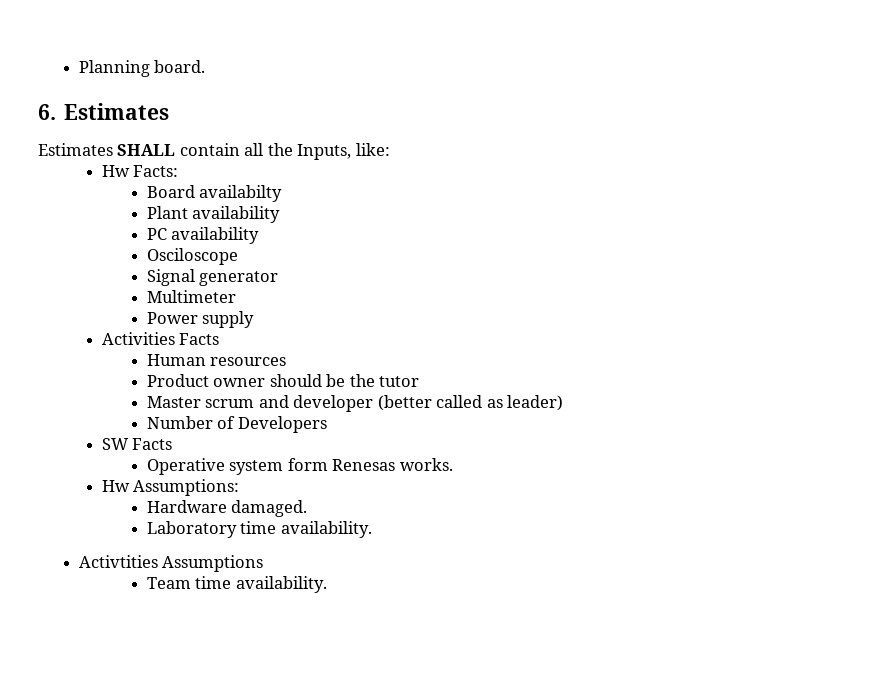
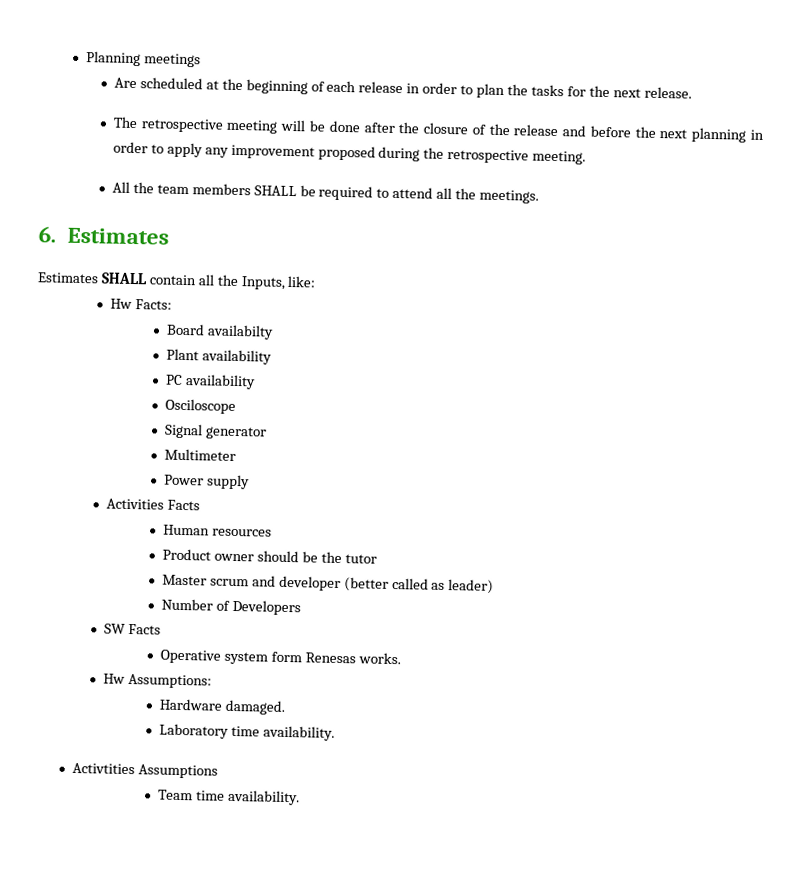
- Planning board.
+ Planning meetings
+ Are scheduled at the beginning of each release in order to plan the tasks for the next release.
+ The retrospective meeting will be done after the closure of the release and before the next planning in order to apply any improvement proposed during the retrospective meeting.
+ All the team members SHALL be required to attend all the meetings.

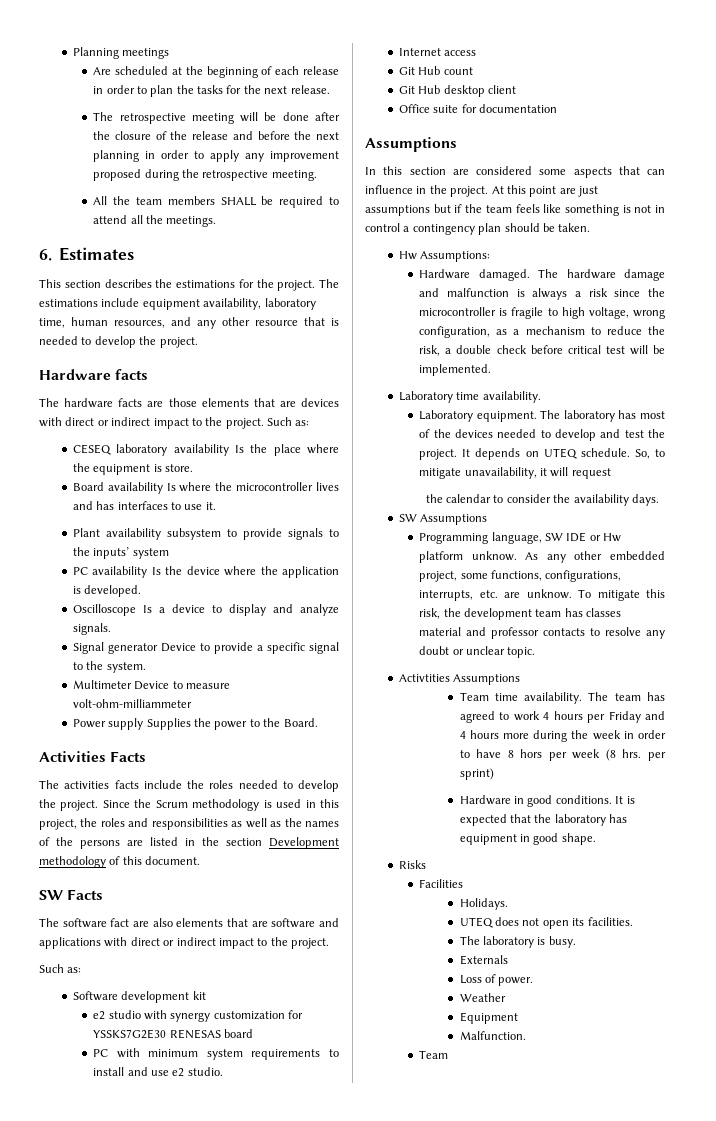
- Estimates SHALL contain all the Inputs, like:
- Hw Facts:
- Board availabilty
- Plant availability
- PC availability
- Osciloscope
- Signal generator
- Multimeter
- Power supply
+ This section describes the estimations for the project. The estimations include equipment availability, laboratory time, human resources, and any other resource that is needed to develop the project.
+ Hardware facts
+ The hardware facts are those elements that are devices with direct or indirect impact to the project. Such as:
+ CESEQ laboratory availability Is the place where the equipment is store.
+ Board availability Is where the microcontroller lives and has interfaces to use it.
+ Plant availability subsystem to provide signals to the inputs’ system
+ PC availability Is the device where the application is developed.
+ Oscilloscope Is a device to display and analyze signals.
+ Signal generator Device to provide a specific signal to the system.
+ Multimeter Device to measure volt-ohm-milliammeter
+ Power supply Supplies the power to the Board.
  Activities Facts
- Human resources
- Product owner should be the tutor
- Master scrum and developer (better called as leader)
- Number of Developers
+ The activities facts include the roles needed to develop the project. Since the Scrum methodology is used in this project, the roles and responsibilities as well as the names of the persons are listed in the section Development methodology of this document.
  SW Facts
- Operative system form Renesas works.
+ The software fact are also elements that are software and applications with direct or indirect impact to the project.
+ Such as:
+ Software development kit
+ e2 studio with synergy customization for YSSKS7G2E30 RENESAS board
+ PC with minimum system requirements to install and use e2 studio.
+ Internet access
+ Git Hub count
+ Git Hub desktop client
+ Office suite for documentation
+ Assumptions
+ In this section are considered some aspects that can influence in the project. At this point are just assumptions but if the team feels like something is not in control a contingency plan should be taken.
  Hw Assumptions:
- Hardware damaged.
+ Hardware damaged. The hardware damage and malfunction is always a risk since the microcontroller is fragile to high voltage, wrong configuration, as a mechanism to reduce the risk, a double check before critical test will be implemented.
  Laboratory time availability.
+ Laboratory equipment. The laboratory has most of the devices needed to develop and test the project. It depends on UTEQ schedule. So, to mitigate unavailability, it will request
+ the calendar to consider the availability days.
+ SW Assumptions
+ Programming language, SW IDE or Hw platform unknow. As any other embedded project, some functions, configurations, interrupts, etc. are unknow. To mitigate this risk, the development team has classes material and professor contacts to resolve any doubt or unclear topic.
+ The team has agreed to work 4 hours per Friday and 4 hours more during the week in order to have 8 hors per week (8 hrs. per sprint)
+ Hardware in good conditions. It is expected that the laboratory has equipment in good shape.
+ Risks
+ Facilities
+ Holidays.
+ UTEQ does not open its facilities.
+ The laboratory is busy.
+ Externals
+ Loss of power.
+ Weather
+ Equipment
+ Malfunction.
+ Team

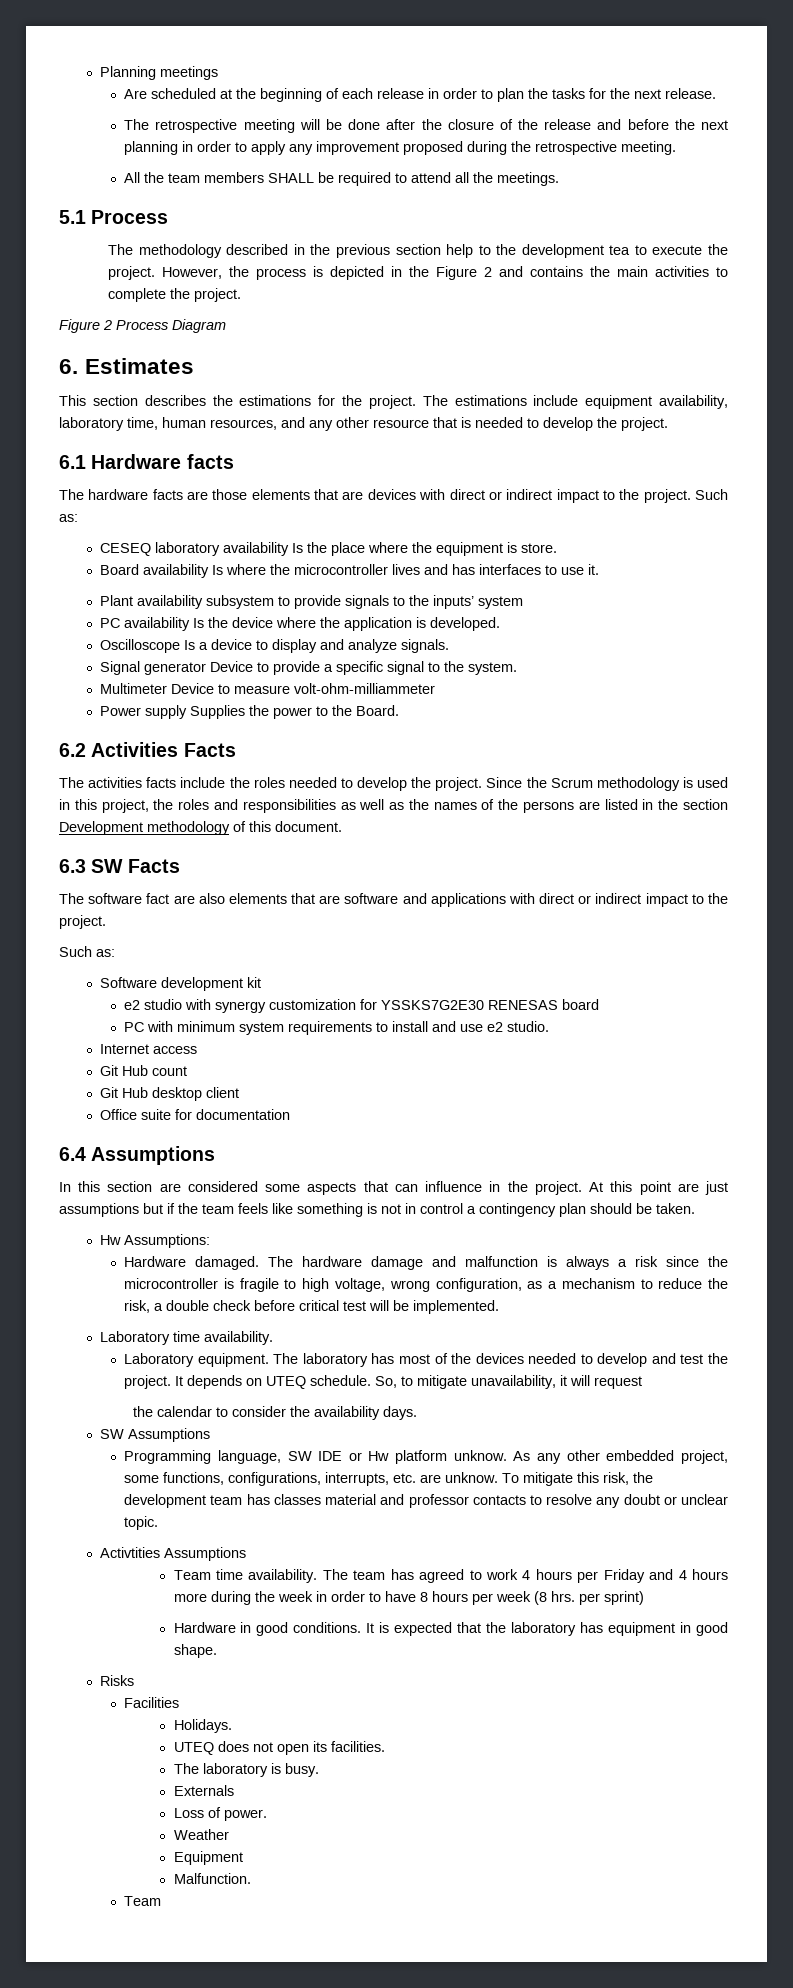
+ 5.1 Process
+ The methodology described in the previous section help to the development tea to execute the project. However, the process is depicted in the Figure 2 and contains the main activities to complete the project.
+ Figure 2 Process Diagram
- Hardware facts
+ 6.1 Hardware facts
- Activities Facts
+ 6.2 Activities Facts
- SW Facts
+ 6.3 SW Facts
  Office suite for documentation
- Assumptions
+ 6.4 Assumptions
- The team has agreed to work 4 hours per Friday and 4 hours more during the week in order to have 8 hors per week (8 hrs. per sprint)
+ The team has agreed to work 4 hours per Friday and 4 hours more during the week in order to have 8 hours per week (8 hrs. per sprint)

